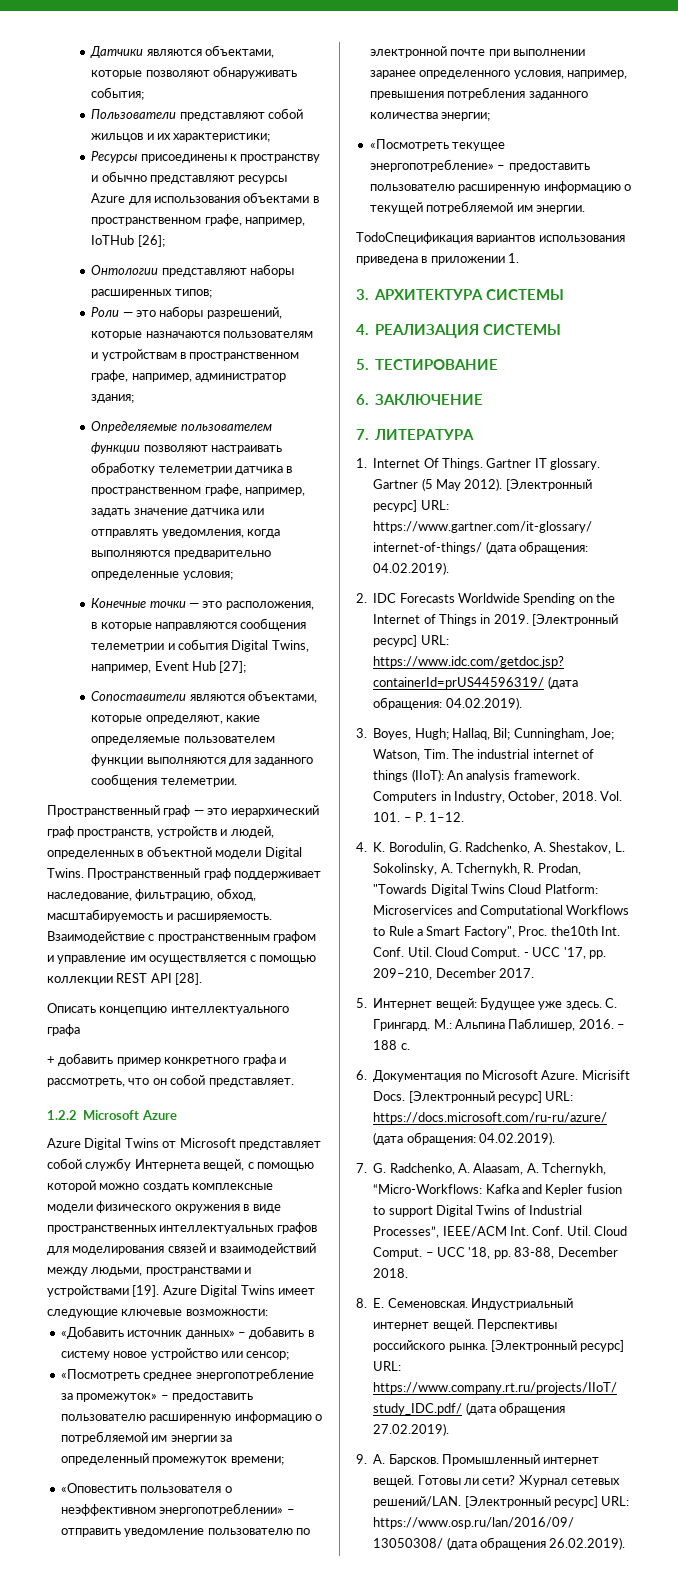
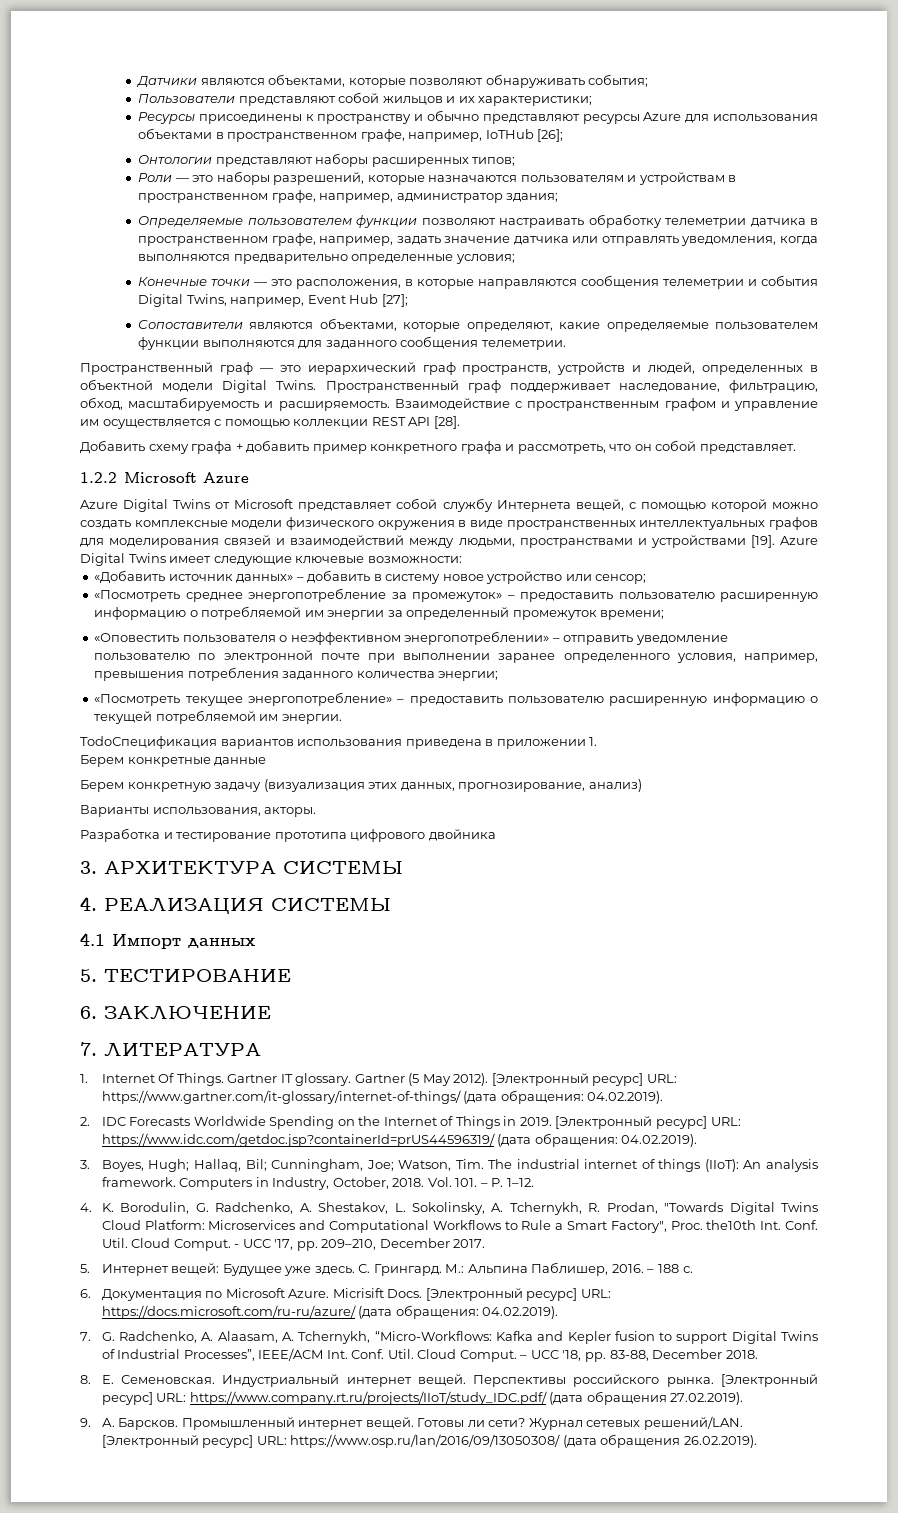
- Описать концепцию интеллектуального графа
- + добавить пример конкретного графа и рассмотреть, что он собой представляет.
+ Добавить схему графа + добавить пример конкретного графа и рассмотреть, что он собой представляет.
+ Берем конкретные данные
+ Берем конкретную задачу (визуализация этих данных, прогнозирование, анализ)
+ Варианты использования, акторы.
+ Разработка и тестирование прототипа цифрового двойника
+ 4.1 Импорт данных

